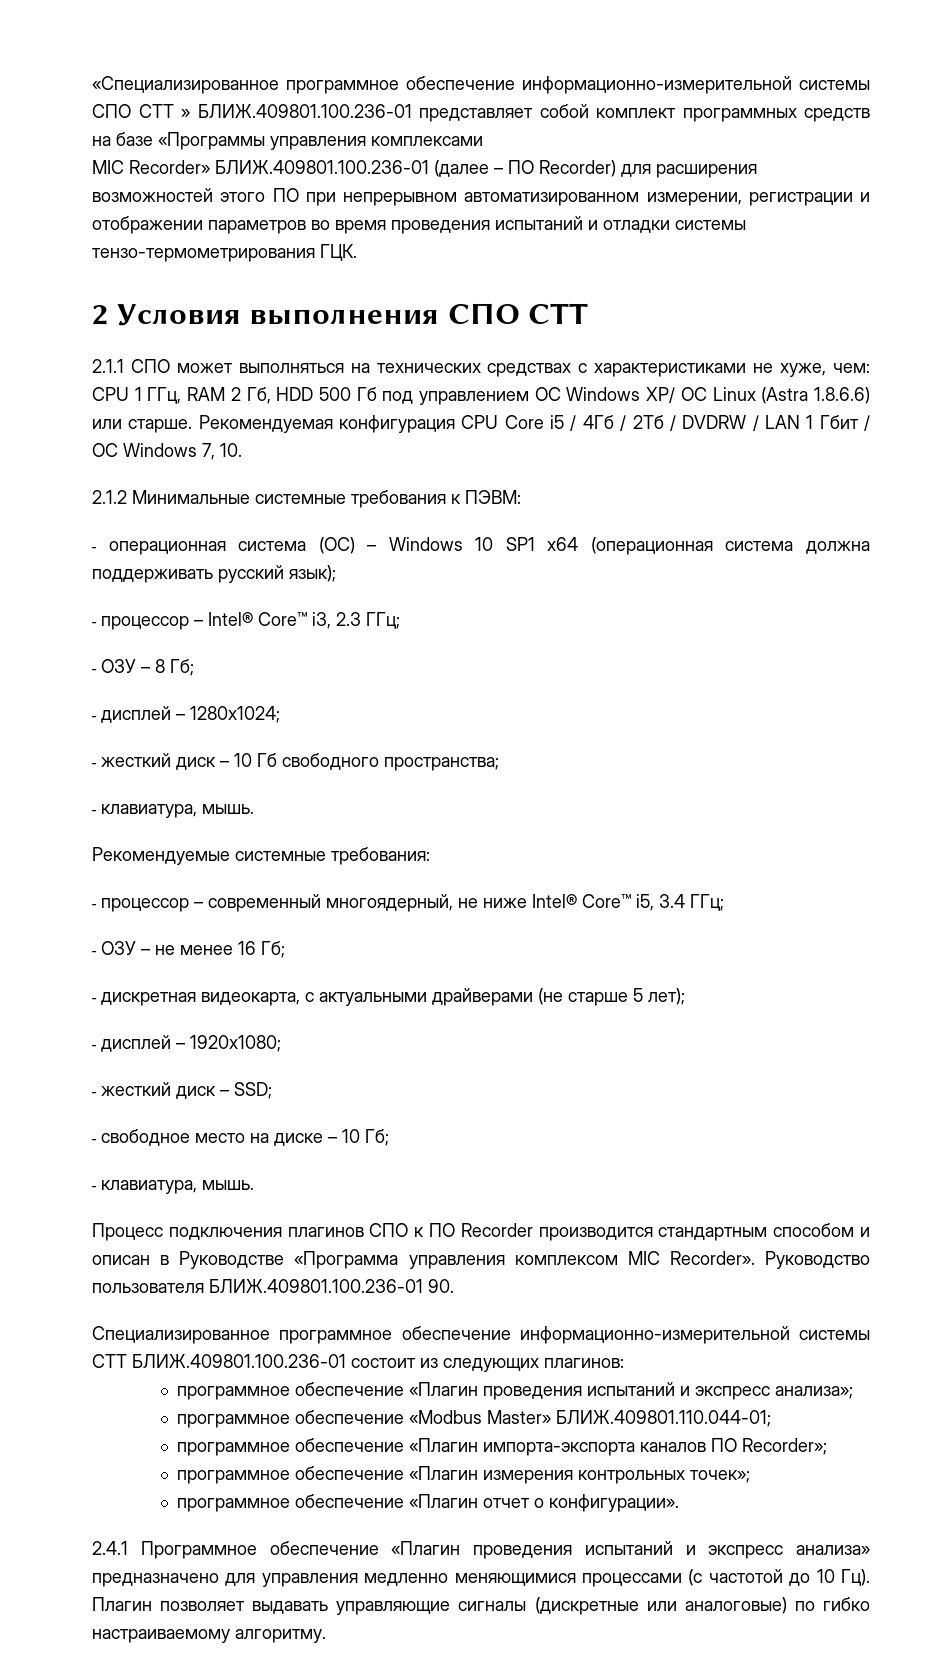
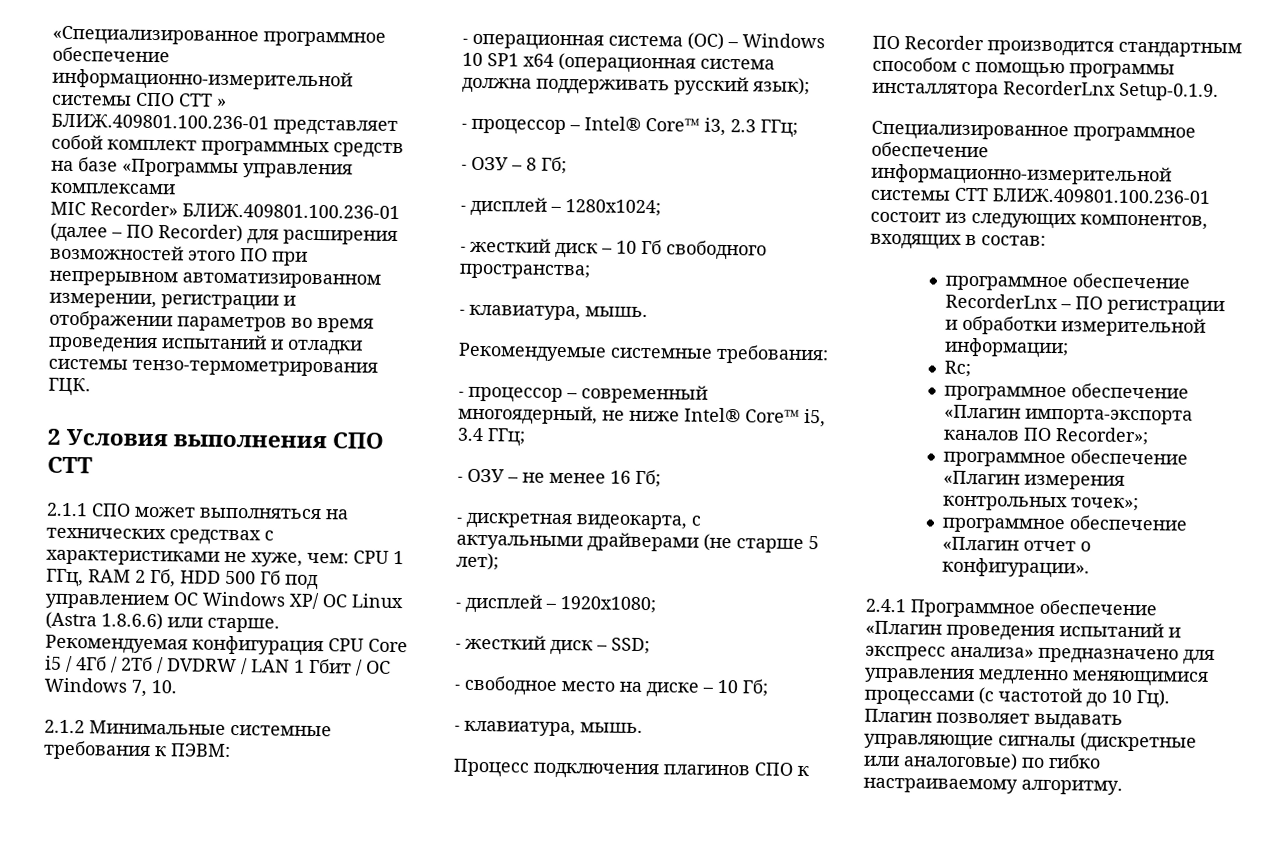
- Процесс подключения плагинов СПО к ПО Recorder производится стандартным способом и описан в Руководстве «Программа управления комплексом MIC Recorder». Руководство пользователя БЛИЖ.409801.100.236-01 90.
+ Процесс подключения плагинов СПО к ПО Recorder производится стандартным способом с помощью программы инсталлятора RecorderLnx Setup-0.1.9.
- Специализированное программное обеспечение информационно-измерительной системы СТТ БЛИЖ.409801.100.236-01 состоит из следующих плагинов:
- программное обеспечение «Плагин проведения испытаний и экспресс анализа»;
- программное обеспечение «Modbus Master» БЛИЖ.409801.110.044-01;
+ Специализированное программное обеспечение информационно-измерительной системы СТТ БЛИЖ.409801.100.236-01 состоит из следующих компонентов, входящих в состав:
+ программное обеспечение RecorderLnx – ПО регистрации и обработки измерительной информации;
+ Rc;

